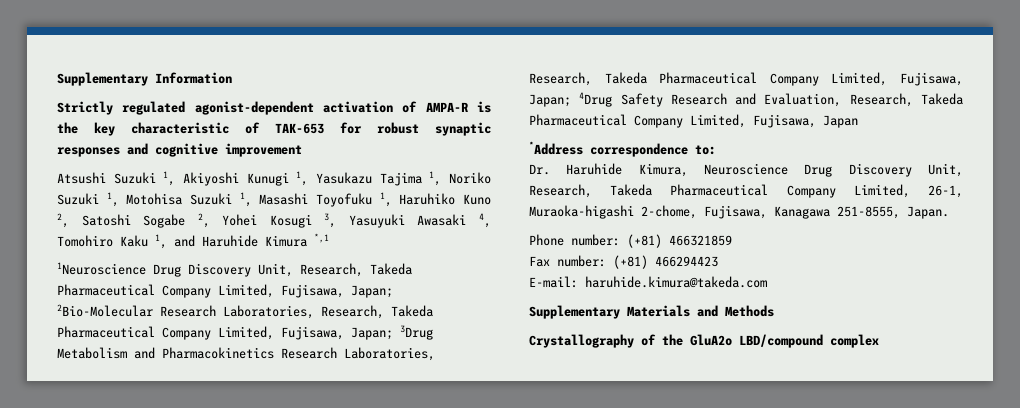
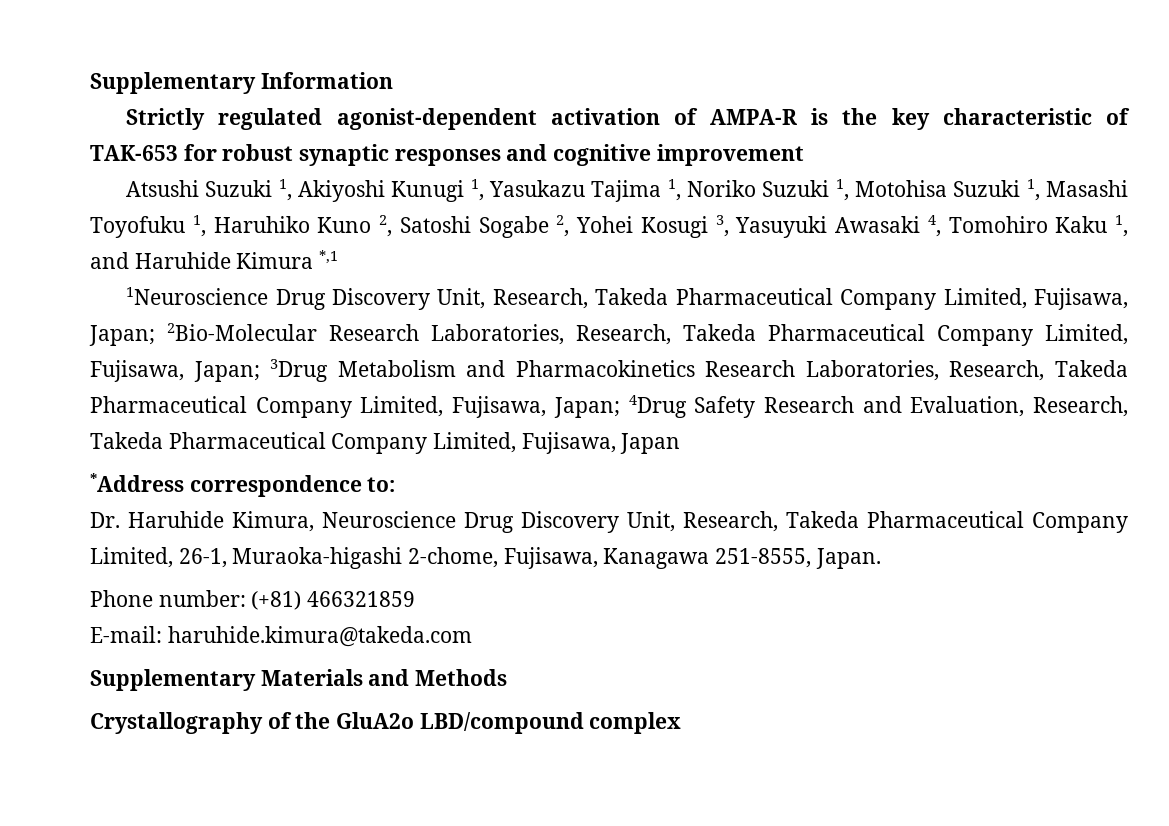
- Fax number: (+81) 466294423

